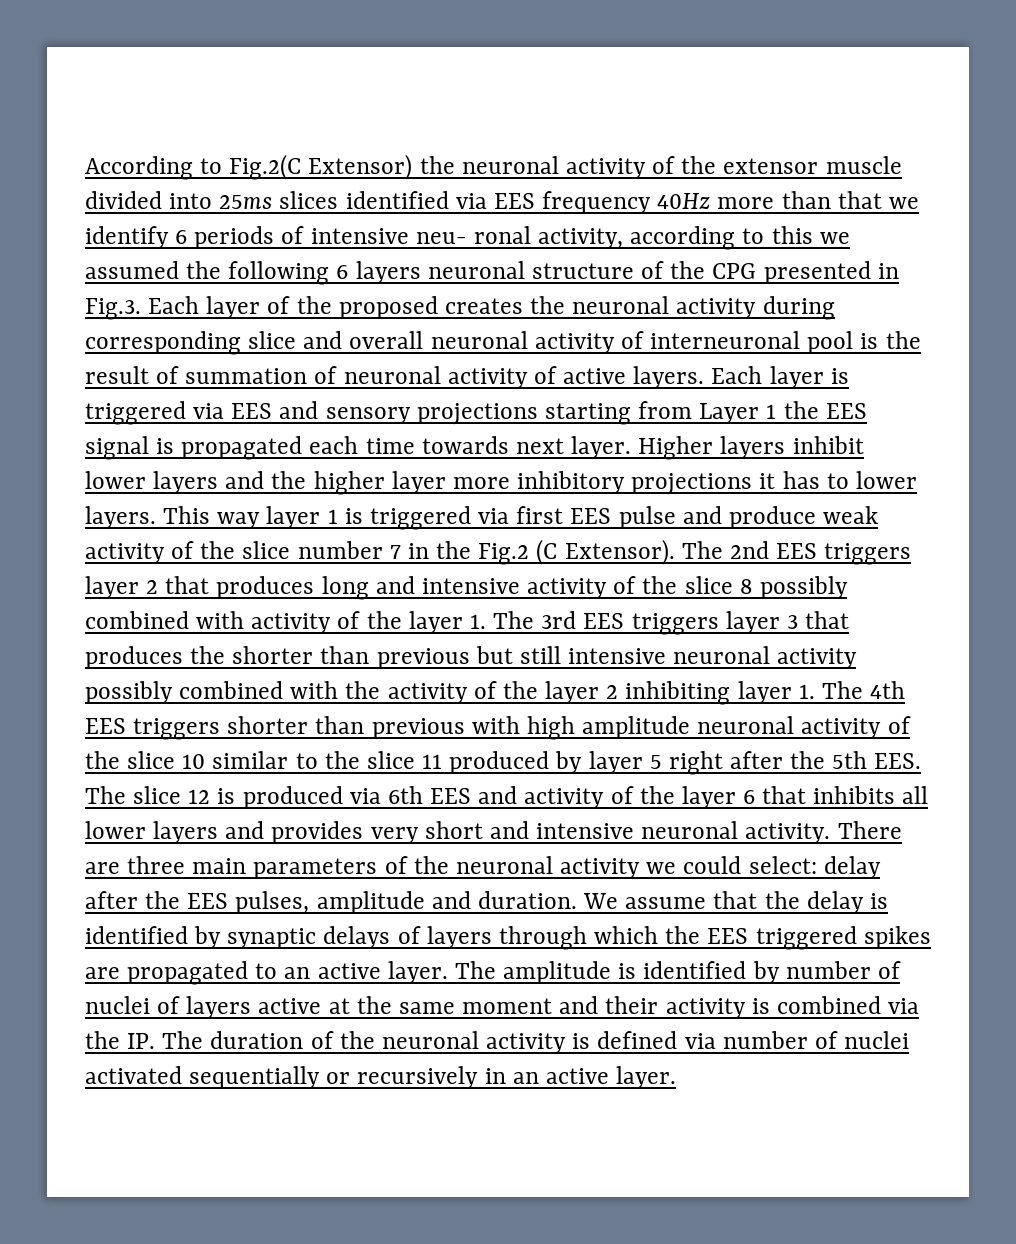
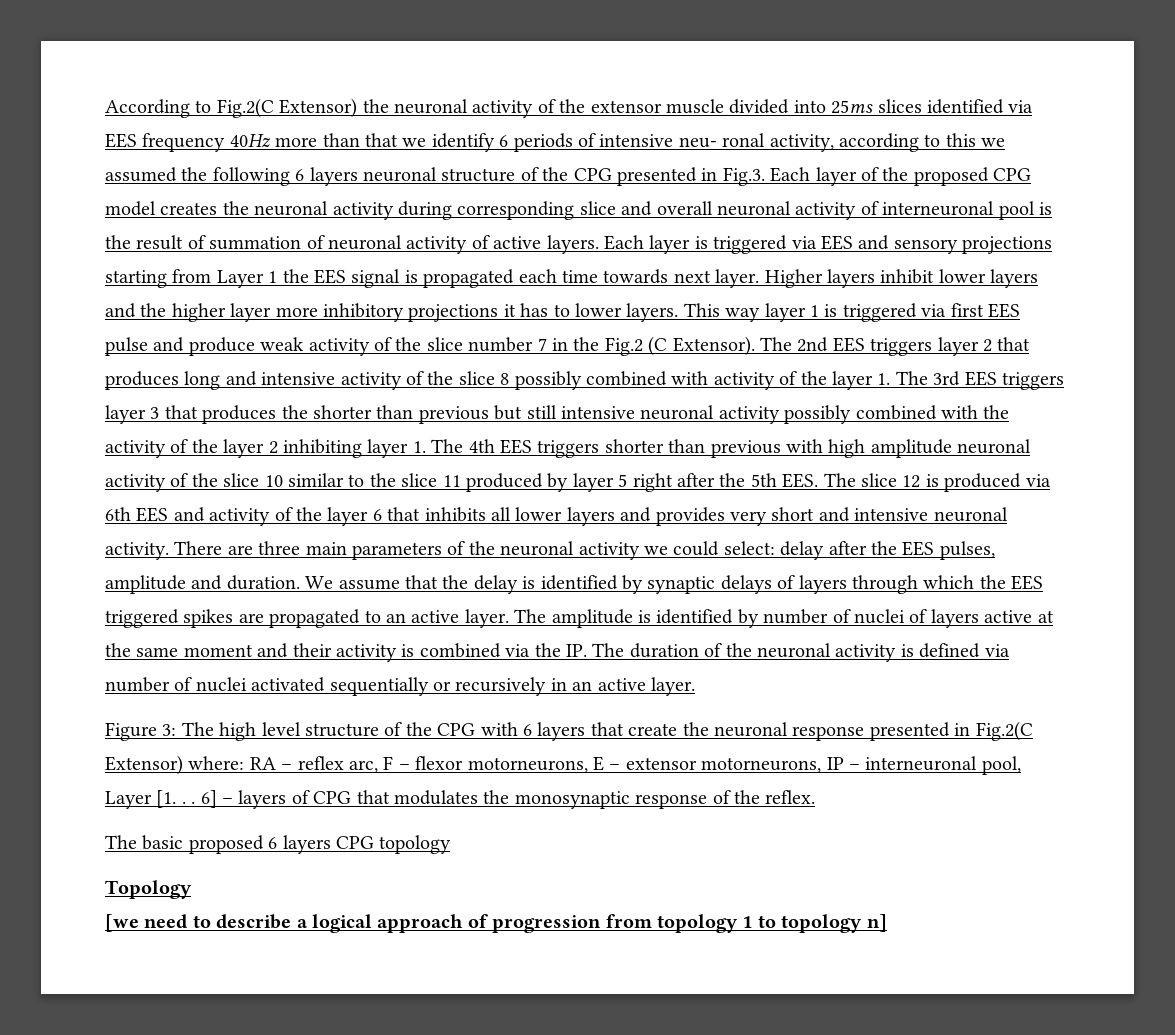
- According to Fig.2(C Extensor) the neuronal activity of the extensor muscle divided into 25ms slices identified via EES frequency 40Hz more than that we identify 6 periods of intensive neu- ronal activity, according to this we assumed the following 6 layers neuronal structure of the CPG presented in Fig.3. Each layer of the proposed creates the neuronal activity during corresponding slice and overall neuronal activity of interneuronal pool is the result of summation of neuronal activity of active layers.
+ According to Fig.2(C Extensor) the neuronal activity of the extensor muscle divided into 25ms slices identified via EES frequency 40Hz more than that we identify 6 periods of intensive neu- ronal activity, according to this we assumed the following 6 layers neuronal structure of the CPG presented in Fig.3. Each layer of the proposed CPG model creates the neuronal activity during corresponding slice and overall neuronal activity of interneuronal pool is the result of summation of neuronal activity of active layers.
+ Figure 3: The high level structure of the CPG with 6 layers that create the neuronal response presented in Fig.2(C Extensor) where: RA – reflex arc, F – flexor motorneurons, E – extensor motorneurons, IP – interneuronal pool, Layer [1. . . 6] – layers of CPG that modulates the monosynaptic response of the reflex.
+ The basic proposed 6 layers CPG topology
+ Topology
+ [we need to describe a logical approach of progression from topology 1 to topology n]

